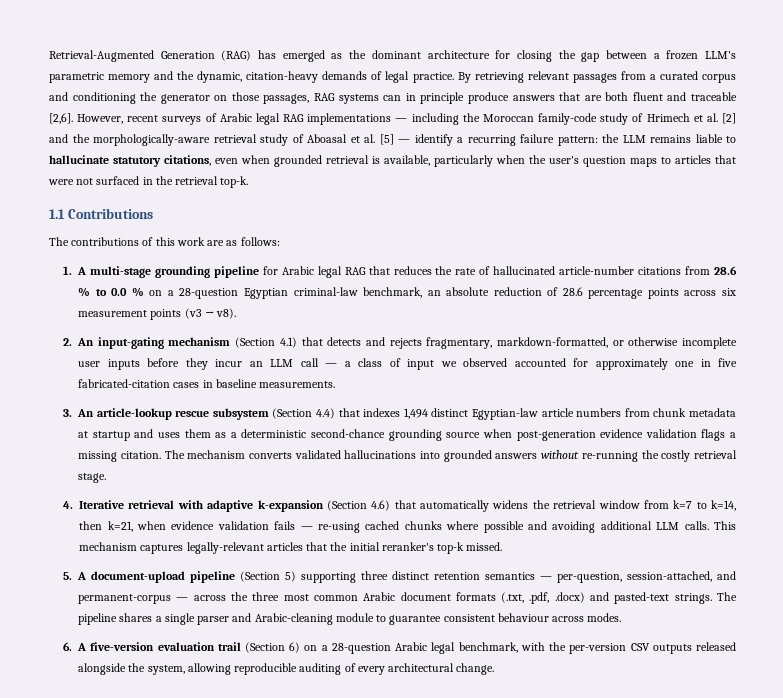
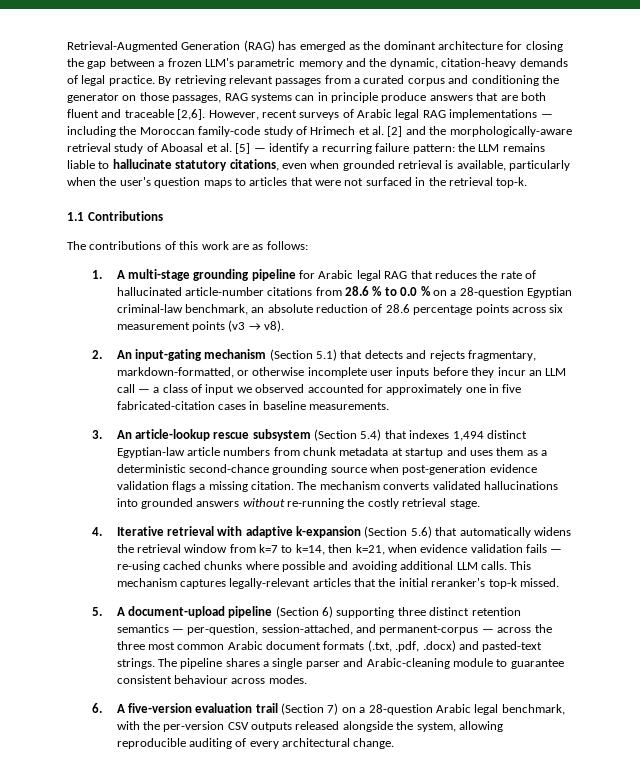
- 2. An input-gating mechanism (Section 4.1) that detects and rejects fragmentary, markdown-formatted, or otherwise incomplete user inputs before they incur an LLM call — a class of input we observed accounted for approximately one in five fabricated-citation cases in baseline measurements.
+ 2. An input-gating mechanism (Section 5.1) that detects and rejects fragmentary, markdown-formatted, or otherwise incomplete user inputs before they incur an LLM call — a class of input we observed accounted for approximately one in five fabricated-citation cases in baseline measurements.
- 3. An article-lookup rescue subsystem (Section 4.4) that indexes 1,494 distinct Egyptian-law article numbers from chunk metadata at startup and uses them as a deterministic second-chance grounding source when post-generation evidence validation flags a missing citation.
+ 3. An article-lookup rescue subsystem (Section 5.4) that indexes 1,494 distinct Egyptian-law article numbers from chunk metadata at startup and uses them as a deterministic second-chance grounding source when post-generation evidence validation flags a missing citation.
- 4. Iterative retrieval with adaptive k-expansion (Section 4.6) that automatically widens the retrieval window from k=7 to k=14, then k=21, when evidence validation fails — re-using cached chunks where possible and avoiding additional LLM calls.
+ 4. Iterative retrieval with adaptive k-expansion (Section 5.6) that automatically widens the retrieval window from k=7 to k=14, then k=21, when evidence validation fails — re-using cached chunks where possible and avoiding additional LLM calls.
- 5. A document-upload pipeline (Section 5) supporting three distinct retention semantics — per-question, session-attached, and permanent-corpus — across the three most common Arabic document formats (.txt, .pdf, .docx) and pasted-text strings.
+ 5. A document-upload pipeline (Section 6) supporting three distinct retention semantics — per-question, session-attached, and permanent-corpus — across the three most common Arabic document formats (.txt, .pdf, .docx) and pasted-text strings.
- 6. A five-version evaluation trail (Section 6) on a 28-question Arabic legal benchmark, with the per-version CSV outputs released alongside the system, allowing reproducible auditing of every architectural change.
+ 6. A five-version evaluation trail (Section 7) on a 28-question Arabic legal benchmark, with the per-version CSV outputs released alongside the system, allowing reproducible auditing of every architectural change.

